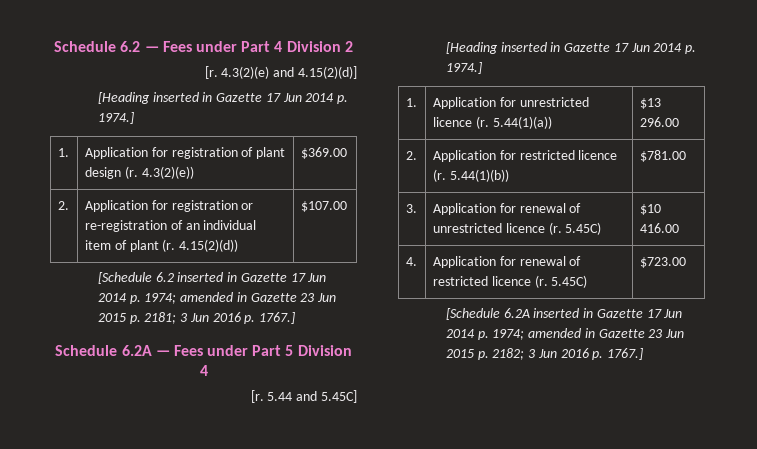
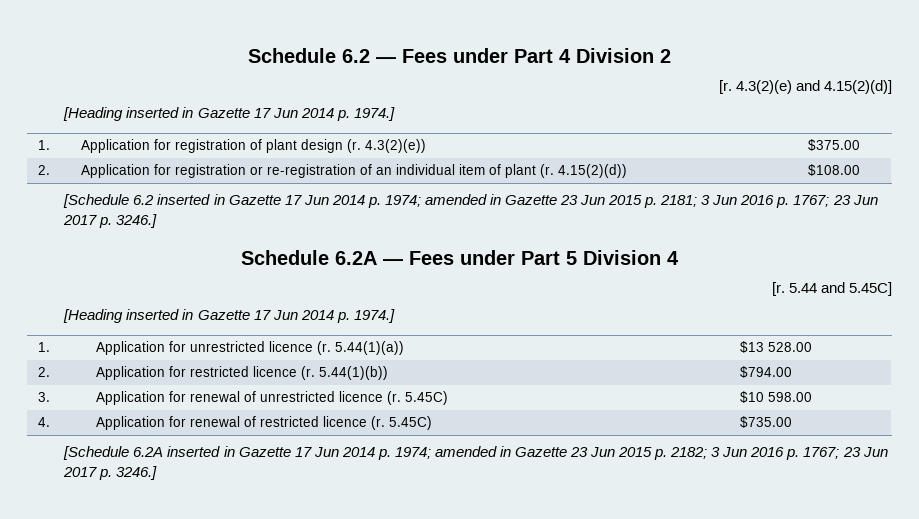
- 1. | Application for registration of plant design (r. 4.3(2)(e)) | $369.00
+ 1. | Application for registration of plant design (r. 4.3(2)(e)) | $375.00
- 2. | Application for registration or re-registration of an individual item of plant (r. 4.15(2)(d)) | $107.00
+ 2. | Application for registration or re-registration of an individual item of plant (r. 4.15(2)(d)) | $108.00
- [Schedule 6.2 inserted in Gazette 17 Jun 2014 p. 1974; amended in Gazette 23 Jun 2015 p. 2181; 3 Jun 2016 p. 1767.]
+ [Schedule 6.2 inserted in Gazette 17 Jun 2014 p. 1974; amended in Gazette 23 Jun 2015 p. 2181; 3 Jun 2016 p. 1767; 23 Jun 2017 p. 3246.]
- 1. | Application for unrestricted licence (r. 5.44(1)(a)) | $13 296.00
+ 1. | Application for unrestricted licence (r. 5.44(1)(a)) | $13 528.00
- 2. | Application for restricted licence (r. 5.44(1)(b)) | $781.00
+ 2. | Application for restricted licence (r. 5.44(1)(b)) | $794.00
- 3. | Application for renewal of unrestricted licence (r. 5.45C) | $10 416.00
+ 3. | Application for renewal of unrestricted licence (r. 5.45C) | $10 598.00
- 4. | Application for renewal of restricted licence (r. 5.45C) | $723.00
+ 4. | Application for renewal of restricted licence (r. 5.45C) | $735.00
- [Schedule 6.2A inserted in Gazette 17 Jun 2014 p. 1974; amended in Gazette 23 Jun 2015 p. 2182; 3 Jun 2016 p. 1767.]
+ [Schedule 6.2A inserted in Gazette 17 Jun 2014 p. 1974; amended in Gazette 23 Jun 2015 p. 2182; 3 Jun 2016 p. 1767; 23 Jun 2017 p. 3246.]

